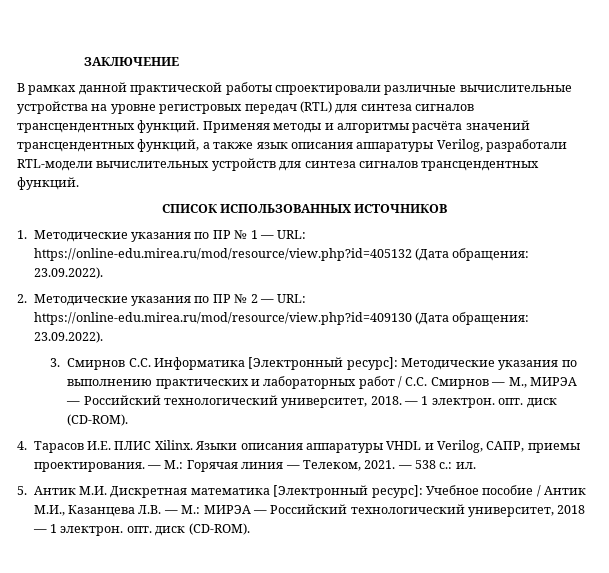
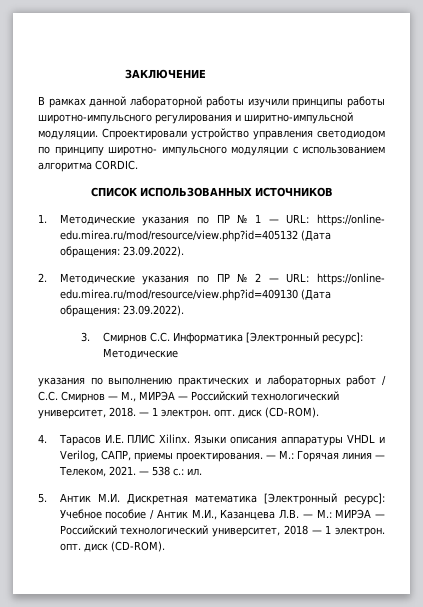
- В рамках данной практической работы спроектировали различные вычислительные устройства на уровне регистровых передач (RTL) для синтеза сигналов трансцендентных функций. Применяя методы и алгоритмы расчёта значений трансцендентных функций, а также язык описания аппаратуры Verilog, разработали RTL-модели вычислительных устройств для синтеза сигналов трансцендентных функций.
+ В рамках данной лабораторной работы изучили принципы работы широтно-импульсного регулирования и ширитно-импульсной модуляции. Спроектировали устройство управления светодиодом по принципу широтно- импульсного модуляции с использованием алгоритма CORDIC.
- 1. Методические указания по ПР № 1 — URL: https://online-edu.mirea.ru/mod/resource/view.php?id=405132 (Дата обращения: 23.09.2022).
+ 1. Методические указания по ПР № 1 — URL: https://online- edu.mirea.ru/mod/resource/view.php?id=405132 (Дата обращения: 23.09.2022).
- 2. Методические указания по ПР № 2 — URL: https://online-edu.mirea.ru/mod/resource/view.php?id=409130 (Дата обращения: 23.09.2022).
+ 2. Методические указания по ПР № 2 — URL: https://online- edu.mirea.ru/mod/resource/view.php?id=409130 (Дата обращения: 23.09.2022).
- 3. Смирнов С.С. Информатика [Электронный ресурс]: Методические указания по выполнению практических и лабораторных работ / С.С. Смирнов — М., МИРЭА — Российский технологический университет, 2018.
+ 3. Смирнов С.С. Информатика [Электронный ресурс]: Методические
+ указания по выполнению практических и лабораторных работ / С.С. Смирнов — М., МИРЭА — Российский технологический университет, 2018.

